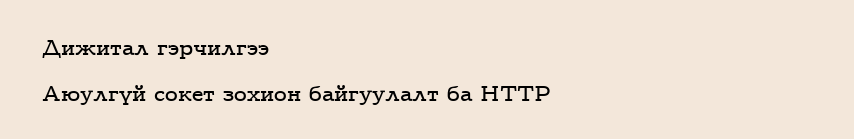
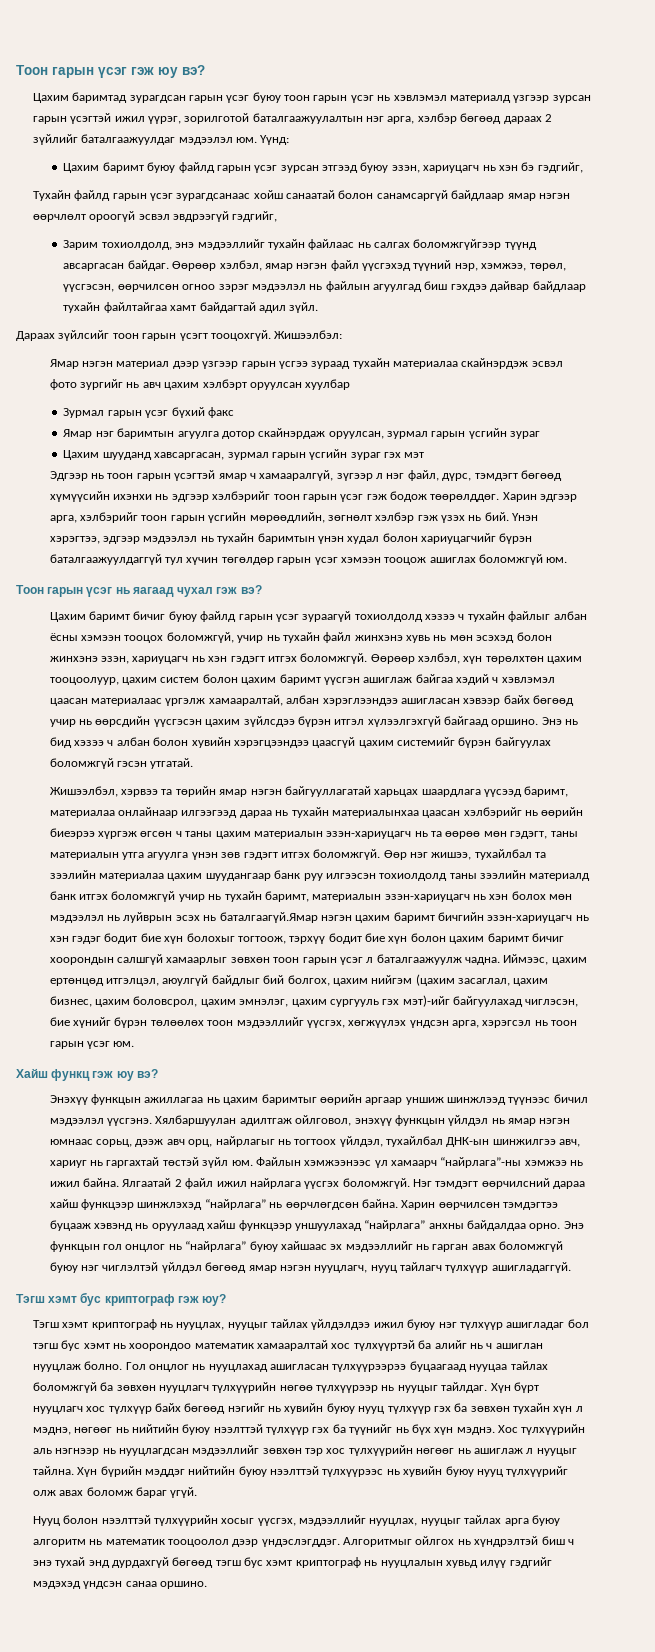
- Дижитал гэрчилгээ
- Аюулгүй сокeт зохион байгуулалт ба HTTP
+ Тоон гарын үсэг гэж юу вэ?
+ Цахим баримтад зурагдсан гарын үсэг буюу тоон гарын үсэг нь хэвлэмэл материалд үзгээр зурсан гарын үсэгтэй ижил үүрэг, зорилготой баталгаажуулалтын нэг арга, хэлбэр бөгөөд дараах 2 зүйлийг баталгаажуулдаг мэдээлэл юм. Үүнд:
+ Цахим баримт буюу файлд гарын үсэг зурсан этгээд буюу эзэн, хариуцагч нь хэн бэ гэдгийг,
+ Тухайн файлд гарын үсэг зурагдсанаас хойш санаатай болон санамсаргүй байдлаар ямар нэгэн өөрчлөлт ороогүй эсвэл эвдрээгүй гэдгийг,
+ Зарим тохиолдолд, энэ мэдээллийг тухайн файлаас нь салгах боломжгүйгээр түүнд авсаргасан байдаг. Өөрөөр хэлбэл, ямар нэгэн файл үүсгэхэд түүний нэр, хэмжээ, төрөл, үүсгэсэн, өөрчилсөн огноо зэрэг мэдээлэл нь файлын агуулгад биш гэхдээ дайвар байдлаар тухайн файлтайгаа хамт байдагтай адил зүйл.
+ Дараах зүйлсийг тоон гарын үсэгт тооцохгүй. Жишээлбэл:
+ Ямар нэгэн материал дээр үзгээр гарын үсгээ зураад тухайн материалаа скайнэрдэж эсвэл фото зургийг нь авч цахим хэлбэрт оруулсан хуулбар
+ Зурмал гарын үсэг бүхий факс
+ Ямар нэг баримтын агуулга дотор скайнэрдаж оруулсан, зурмал гарын үсгийн зураг
+ Цахим шууданд хавсаргасан, зурмал гарын үсгийн зураг гэх мэт
+ Эдгээр нь тоон гарын үсэгтэй ямар ч хамааралгүй, зүгээр л нэг файл, дүрс, тэмдэгт бөгөөд хүмүүсийн ихэнхи нь эдгээр хэлбэрийг тоон гарын үсэг гэж бодож төөрөлддөг. Харин эдгээр арга, хэлбэрийг тоон гарын үсгийн мөрөөдлийн, зөгнөлт хэлбэр гэж үзэх нь бий. Үнэн хэрэгтээ, эдгээр мэдээлэл нь тухайн баримтын үнэн худал болон хариуцагчийг бүрэн баталгаажуулдаггүй тул хүчин төгөлдөр гарын үсэг хэмээн тооцож ашиглах боломжгүй юм.
+ Тоон гарын үсэг нь яагаад чухал гэж вэ?
+ Цахим баримт бичиг буюу файлд гарын үсэг зураагүй тохиолдолд хэзээ ч тухайн файлыг албан ёсны хэмээн тооцох боломжгүй, учир нь тухайн файл жинхэнэ хувь нь мөн эсэхэд болон жинхэнэ эзэн, хариуцагч нь хэн гэдэгт итгэх боломжгүй. Өөрөөр хэлбэл, хүн төрөлхтөн цахим тооцоолуур, цахим систем болон цахим баримт үүсгэн ашиглаж байгаа хэдий ч хэвлэмэл цаасан материалаас үргэлж хамааралтай, албан хэрэглээндээ ашигласан хэвээр байх бөгөөд учир нь өөрсдийн үүсгэсэн цахим зүйлсдээ бүрэн итгэл хүлээлгэхгүй байгаад оршино. Энэ нь бид хэзээ ч албан болон хувийн хэрэгцээндээ цаасгүй цахим системийг бүрэн байгуулах боломжгүй гэсэн утгатай.
+ Жишээлбэл, хэрвээ та төрийн ямар нэгэн байгууллагатай харьцах шаардлага үүсээд баримт, материалаа онлайнаар илгээгээд дараа нь тухайн материалынхаа цаасан хэлбэрийг нь өөрийн биеэрээ хүргэж өгсөн ч таны цахим материалын эзэн-хариуцагч нь та өөрөө мөн гэдэгт, таны материалын утга агуулга үнэн зөв гэдэгт итгэх боломжгүй. Өөр нэг жишээ, тухайлбал та зээлийн материалаа цахим шуудангаар банк руу илгээсэн тохиолдолд таны зээлийн материалд банк итгэх боломжгүй учир нь тухайн баримт, материалын эзэн-хариуцагч нь хэн болох мөн мэдээлэл нь луйврын эсэх нь баталгаагүй.Ямар нэгэн цахим баримт бичгийн эзэн-хариуцагч нь хэн гэдэг бодит бие хүн болохыг тогтоож, тэрхүү бодит бие хүн болон цахим баримт бичиг хоорондын салшгүй хамаарлыг зөвхөн тоон гарын үсэг л баталгаажуулж чадна. Иймээс, цахим ертөнцөд итгэлцэл, аюулгүй байдлыг бий болгох, цахим нийгэм (цахим засаглал, цахим бизнес, цахим боловсрол, цахим эмнэлэг, цахим сургууль гэх мэт)-ийг байгуулахад чиглэсэн, бие хүнийг бүрэн төлөөлөх тоон мэдээллийг үүсгэх, хөгжүүлэх үндсэн арга, хэрэгсэл нь тоон гарын үсэг юм.
+ Хайш функц гэж юу вэ?
+ Энэхүү функцын ажиллагаа нь цахим баримтыг өөрийн аргаар уншиж шинжлээд түүнээс бичил мэдээлэл үүсгэнэ. Хялбаршуулан адилтгаж ойлговол, энэхүү функцын үйлдэл нь ямар нэгэн юмнаас сорьц, дээж авч орц, найрлагыг нь тогтоох үйлдэл, тухайлбал ДНК-ын шинжилгээ авч, хариуг нь гаргахтай төстэй зүйл юм. Файлын хэмжээнээс үл хамаарч “найрлага”-ны хэмжээ нь ижил байна. Ялгаатай 2 файл ижил найрлага үүсгэх боломжгүй. Нэг тэмдэгт өөрчилсний дараа хайш функцээр шинжлэхэд “найрлага” нь өөрчлөгдсөн байна. Харин өөрчилсөн тэмдэгтээ буцааж хэвэнд нь оруулаад хайш функцээр уншуулахад “найрлага” анхны байдалдаа орно. Энэ функцын гол онцлог нь “найрлага” буюу хайшаас эх мэдээллийг нь гарган авах боломжгүй буюу нэг чиглэлтэй үйлдэл бөгөөд ямар нэгэн нууцлагч, нууц тайлагч түлхүүр ашигладаггүй.
+ Тэгш хэмт бус криптограф гэж юу?
+ Тэгш хэмт криптограф нь нууцлах, нууцыг тайлах үйлдэлдээ ижил буюу нэг түлхүүр ашигладаг бол тэгш бус хэмт нь хоорондоо математик хамааралтай хос түлхүүртэй ба алийг нь ч ашиглан нууцлаж болно. Гол онцлог нь нууцлахад ашигласан түлхүүрээрээ буцаагаад нууцаа тайлах боломжгүй ба зөвхөн нууцлагч түлхүүрийн нөгөө түлхүүрээр нь нууцыг тайлдаг. Хүн бүрт нууцлагч хос түлхүүр байх бөгөөд нэгийг нь хувийн буюу нууц түлхүүр гэх ба зөвхөн тухайн хүн л мэднэ, нөгөөг нь нийтийн буюу нээлттэй түлхүүр гэх ба түүнийг нь бүх хүн мэднэ. Хос түлхүүрийн аль нэгнээр нь нууцлагдсан мэдээллийг зөвхөн тэр хос түлхүүрийн нөгөөг нь ашиглаж л нууцыг тайлна. Хүн бүрийн мэддэг нийтийн буюу нээлттэй түлхүүрээс нь хувийн буюу нууц түлхүүрийг олж авах боломж бараг үгүй.
+ Нууц болон нээлттэй түлхүүрийн хосыг үүсгэх, мэдээллийг нууцлах, нууцыг тайлах арга буюу алгоритм нь математик тооцоолол дээр үндэслэгддэг. Алгоритмыг ойлгох нь хүндрэлтэй биш ч энэ тухай энд дурдахгүй бөгөөд тэгш бус хэмт криптограф нь нууцлалын хувьд илүү гэдгийг мэдэхэд үндсэн санаа оршино.

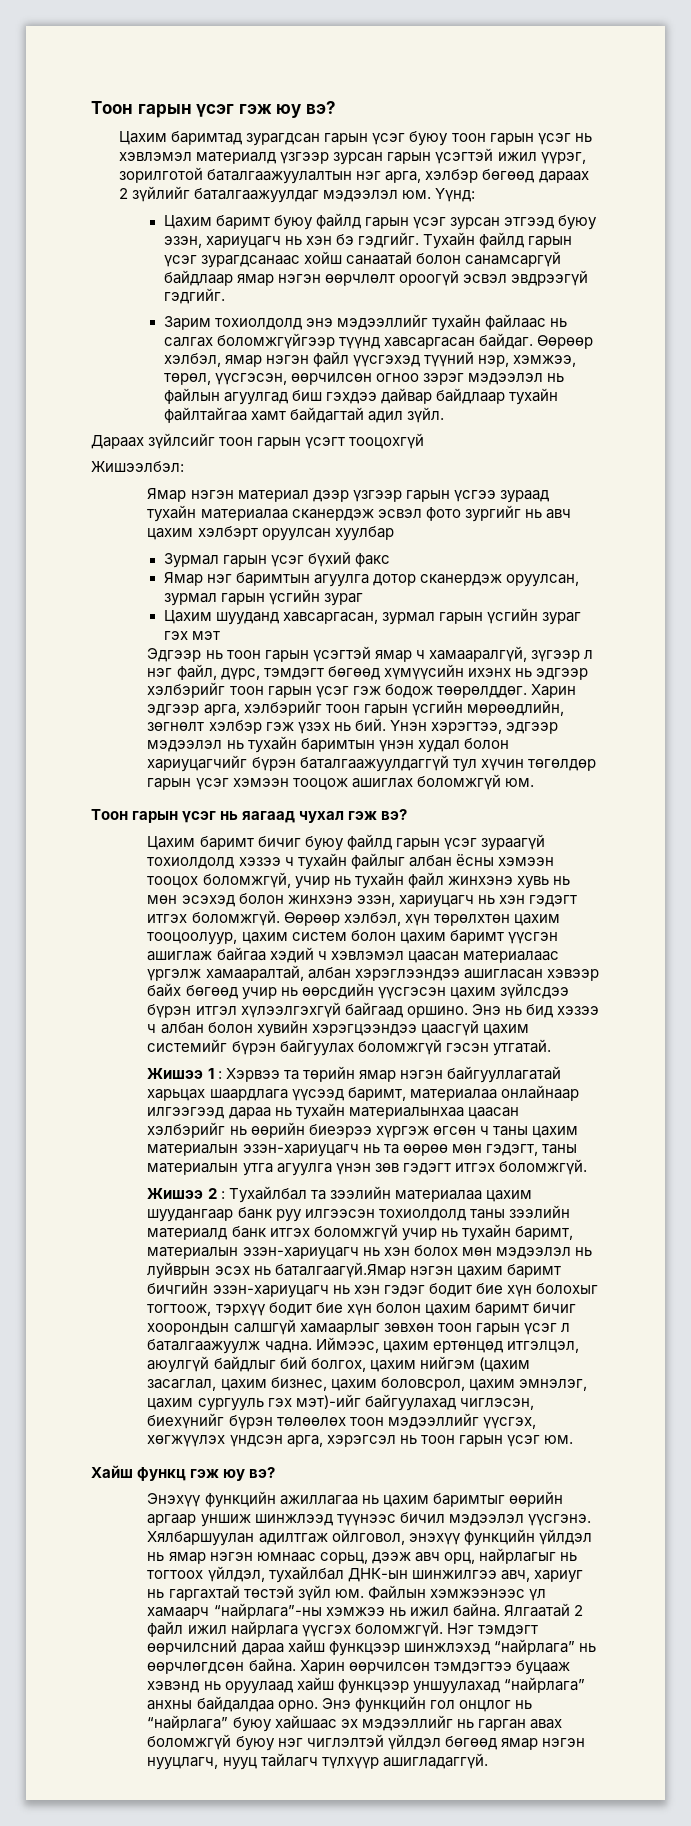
- Цахим баримт буюу файлд гарын үсэг зурсан этгээд буюу эзэн, хариуцагч нь хэн бэ гэдгийг,
- Тухайн файлд гарын үсэг зурагдсанаас хойш санаатай болон санамсаргүй байдлаар ямар нэгэн өөрчлөлт ороогүй эсвэл эвдрээгүй гэдгийг,
+ Цахим баримт буюу файлд гарын үсэг зурсан этгээд буюу эзэн, хариуцагч нь хэн бэ гэдгийг. Тухайн файлд гарын үсэг зурагдсанаас хойш санаатай болон санамсаргүй байдлаар ямар нэгэн өөрчлөлт ороогүй эсвэл эвдрээгүй гэдгийг.
- Зарим тохиолдолд, энэ мэдээллийг тухайн файлаас нь салгах боломжгүйгээр түүнд авсаргасан байдаг.
+ Зарим тохиолдолд энэ мэдээллийг тухайн файлаас нь салгах боломжгүйгээр түүнд хавсаргасан байдаг.
- Дараах зүйлсийг тоон гарын үсэгт тооцохгүй. Жишээлбэл:
+ Дараах зүйлсийг тоон гарын үсэгт тооцохгүй
+ Жишээлбэл:
- Ямар нэгэн материал дээр үзгээр гарын үсгээ зураад тухайн материалаа скайнэрдэж эсвэл фото зургийг нь авч цахим хэлбэрт оруулсан хуулбар
+ Ямар нэгэн материал дээр үзгээр гарын үсгээ зураад тухайн материалаа сканердэж эсвэл фото зургийг нь авч цахим хэлбэрт оруулсан хуулбар
- Ямар нэг баримтын агуулга дотор скайнэрдаж оруулсан, зурмал гарын үсгийн зураг
+ Ямар нэг баримтын агуулга дотор сканердэж оруулсан, зурмал гарын үсгийн зураг
- Эдгээр нь тоон гарын үсэгтэй ямар ч хамааралгүй, зүгээр л нэг файл, дүрс, тэмдэгт бөгөөд хүмүүсийн ихэнхи нь эдгээр хэлбэрийг тоон гарын үсэг гэж бодож төөрөлддөг.
+ Эдгээр нь тоон гарын үсэгтэй ямар ч хамааралгүй, зүгээр л нэг файл, дүрс, тэмдэгт бөгөөд хүмүүсийн ихэнх нь эдгээр хэлбэрийг тоон гарын үсэг гэж бодож төөрөлддөг.
- Жишээлбэл, хэрвээ та төрийн ямар нэгэн байгууллагатай харьцах шаардлага үүсээд баримт, материалаа онлайнаар илгээгээд дараа нь тухайн материалынхаа цаасан хэлбэрийг нь өөрийн биеэрээ хүргэж өгсөн ч таны цахим материалын эзэн-хариуцагч нь та өөрөө мөн гэдэгт, таны материалын утга агуулга үнэн зөв гэдэгт итгэх боломжгүй. Өөр нэг жишээ, тухайлбал та зээлийн материалаа цахим шуудангаар банк руу илгээсэн тохиолдолд таны зээлийн материалд банк итгэх боломжгүй учир нь тухайн баримт, материалын эзэн-хариуцагч нь хэн болох мөн мэдээлэл нь луйврын эсэх нь баталгаагүй.Ямар нэгэн цахим баримт бичгийн эзэн-хариуцагч нь хэн гэдэг бодит бие хүн болохыг тогтоож, тэрхүү бодит бие хүн болон цахим баримт бичиг хоорондын салшгүй хамаарлыг зөвхөн тоон гарын үсэг л баталгаажуулж чадна.
+ Жишээ 1 : Хэрвээ та төрийн ямар нэгэн байгууллагатай харьцах шаардлага үүсээд баримт, материалаа онлайнаар илгээгээд дараа нь тухайн материалынхаа цаасан хэлбэрийг нь өөрийн биеэрээ хүргэж өгсөн ч таны цахим материалын эзэн-хариуцагч нь та өөрөө мөн гэдэгт, таны материалын утга агуулга үнэн зөв гэдэгт итгэх боломжгүй.
+ Жишээ 2 : Тухайлбал та зээлийн материалаа цахим шуудангаар банк руу илгээсэн тохиолдолд таны зээлийн материалд банк итгэх боломжгүй учир нь тухайн баримт, материалын эзэн-хариуцагч нь хэн болох мөн мэдээлэл нь луйврын эсэх нь баталгаагүй.Ямар нэгэн цахим баримт бичгийн эзэн-хариуцагч нь хэн гэдэг бодит бие хүн болохыг тогтоож, тэрхүү бодит бие хүн болон цахим баримт бичиг хоорондын салшгүй хамаарлыг зөвхөн тоон гарын үсэг л баталгаажуулж чадна.
- Иймээс, цахим ертөнцөд итгэлцэл, аюулгүй байдлыг бий болгох, цахим нийгэм (цахим засаглал, цахим бизнес, цахим боловсрол, цахим эмнэлэг, цахим сургууль гэх мэт)-ийг байгуулахад чиглэсэн, бие хүнийг бүрэн төлөөлөх тоон мэдээллийг үүсгэх, хөгжүүлэх үндсэн арга, хэрэгсэл нь тоон гарын үсэг юм.
+ Иймээс, цахим ертөнцөд итгэлцэл, аюулгүй байдлыг бий болгох, цахим нийгэм (цахим засаглал, цахим бизнес, цахим боловсрол, цахим эмнэлэг, цахим сургууль гэх мэт)-ийг байгуулахад чиглэсэн, биехүнийг бүрэн төлөөлөх тоон мэдээллийг үүсгэх, хөгжүүлэх үндсэн арга, хэрэгсэл нь тоон гарын үсэг юм.
- Энэхүү функцын ажиллагаа нь цахим баримтыг өөрийн аргаар уншиж шинжлээд түүнээс бичил мэдээлэл үүсгэнэ.
+ Энэхүү функцийн ажиллагаа нь цахим баримтыг өөрийн аргаар уншиж шинжлээд түүнээс бичил мэдээлэл үүсгэнэ.
- Хялбаршуулан адилтгаж ойлговол, энэхүү функцын үйлдэл нь ямар нэгэн юмнаас сорьц, дээж авч орц, найрлагыг нь тогтоох үйлдэл, тухайлбал ДНК-ын шинжилгээ авч, хариуг нь гаргахтай төстэй зүйл юм.
+ Хялбаршуулан адилтгаж ойлговол, энэхүү функцийн үйлдэл нь ямар нэгэн юмнаас сорьц, дээж авч орц, найрлагыг нь тогтоох үйлдэл, тухайлбал ДНК-ын шинжилгээ авч, хариуг нь гаргахтай төстэй зүйл юм.
- Энэ функцын гол онцлог нь “найрлага” буюу хайшаас эх мэдээллийг нь гарган авах боломжгүй буюу нэг чиглэлтэй үйлдэл бөгөөд ямар нэгэн нууцлагч, нууц тайлагч түлхүүр ашигладаггүй.
+ Энэ функцийн гол онцлог нь “найрлага” буюу хайшаас эх мэдээллийг нь гарган авах боломжгүй буюу нэг чиглэлтэй үйлдэл бөгөөд ямар нэгэн нууцлагч, нууц тайлагч түлхүүр ашигладаггүй.
- Тэгш хэмт бус криптограф гэж юу?
- Тэгш хэмт криптограф нь нууцлах, нууцыг тайлах үйлдэлдээ ижил буюу нэг түлхүүр ашигладаг бол тэгш бус хэмт нь хоорондоо математик хамааралтай хос түлхүүртэй ба алийг нь ч ашиглан нууцлаж болно. Гол онцлог нь нууцлахад ашигласан түлхүүрээрээ буцаагаад нууцаа тайлах боломжгүй ба зөвхөн нууцлагч түлхүүрийн нөгөө түлхүүрээр нь нууцыг тайлдаг. Хүн бүрт нууцлагч хос түлхүүр байх бөгөөд нэгийг нь хувийн буюу нууц түлхүүр гэх ба зөвхөн тухайн хүн л мэднэ, нөгөөг нь нийтийн буюу нээлттэй түлхүүр гэх ба түүнийг нь бүх хүн мэднэ. Хос түлхүүрийн аль нэгнээр нь нууцлагдсан мэдээллийг зөвхөн тэр хос түлхүүрийн нөгөөг нь ашиглаж л нууцыг тайлна. Хүн бүрийн мэддэг нийтийн буюу нээлттэй түлхүүрээс нь хувийн буюу нууц түлхүүрийг олж авах боломж бараг үгүй.
- Нууц болон нээлттэй түлхүүрийн хосыг үүсгэх, мэдээллийг нууцлах, нууцыг тайлах арга буюу алгоритм нь математик тооцоолол дээр үндэслэгддэг. Алгоритмыг ойлгох нь хүндрэлтэй биш ч энэ тухай энд дурдахгүй бөгөөд тэгш бус хэмт криптограф нь нууцлалын хувьд илүү гэдгийг мэдэхэд үндсэн санаа оршино.

